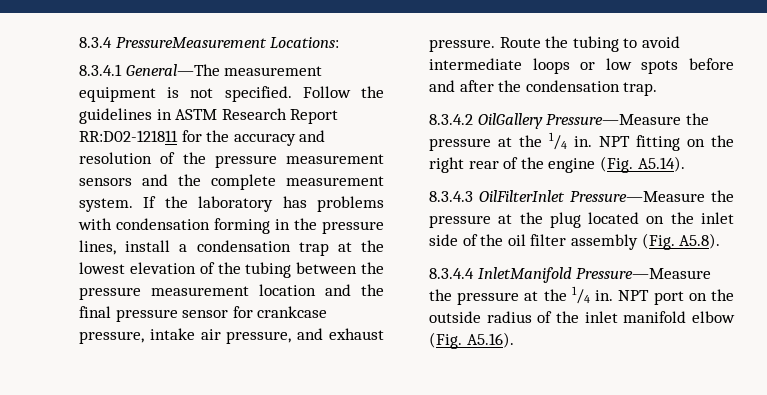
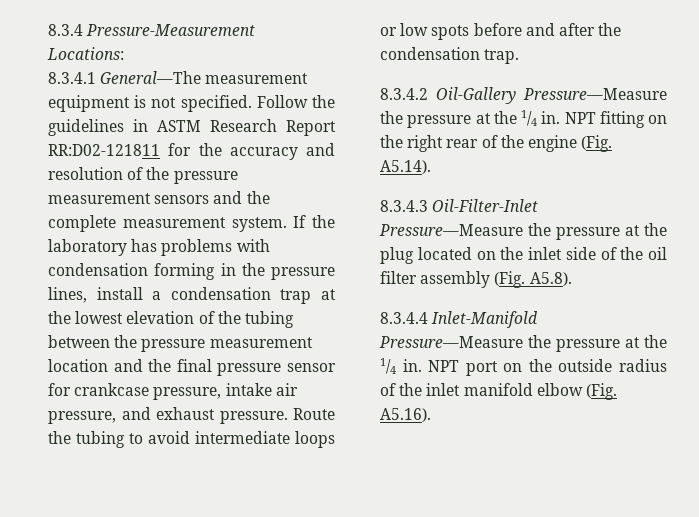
- 8.3.4 PressureMeasurement Locations:
+ 8.3.4 Pressure-Measurement Locations:
- 8.3.4.2 OilGallery Pressure—Measure the pressure at the 1/4 in.
+ 8.3.4.2 Oil-Gallery Pressure—Measure the pressure at the 1/4 in.
- 8.3.4.3 OilFilterInlet Pressure—Measure the pressure at the plug located on the inlet side of the oil filter assembly (Fig. A5.8).
+ 8.3.4.3 Oil-Filter-Inlet Pressure—Measure the pressure at the plug located on the inlet side of the oil filter assembly (Fig. A5.8).
- 8.3.4.4 InletManifold Pressure—Measure the pressure at the 1/4 in.
+ 8.3.4.4 Inlet-Manifold Pressure—Measure the pressure at the 1/4 in.

